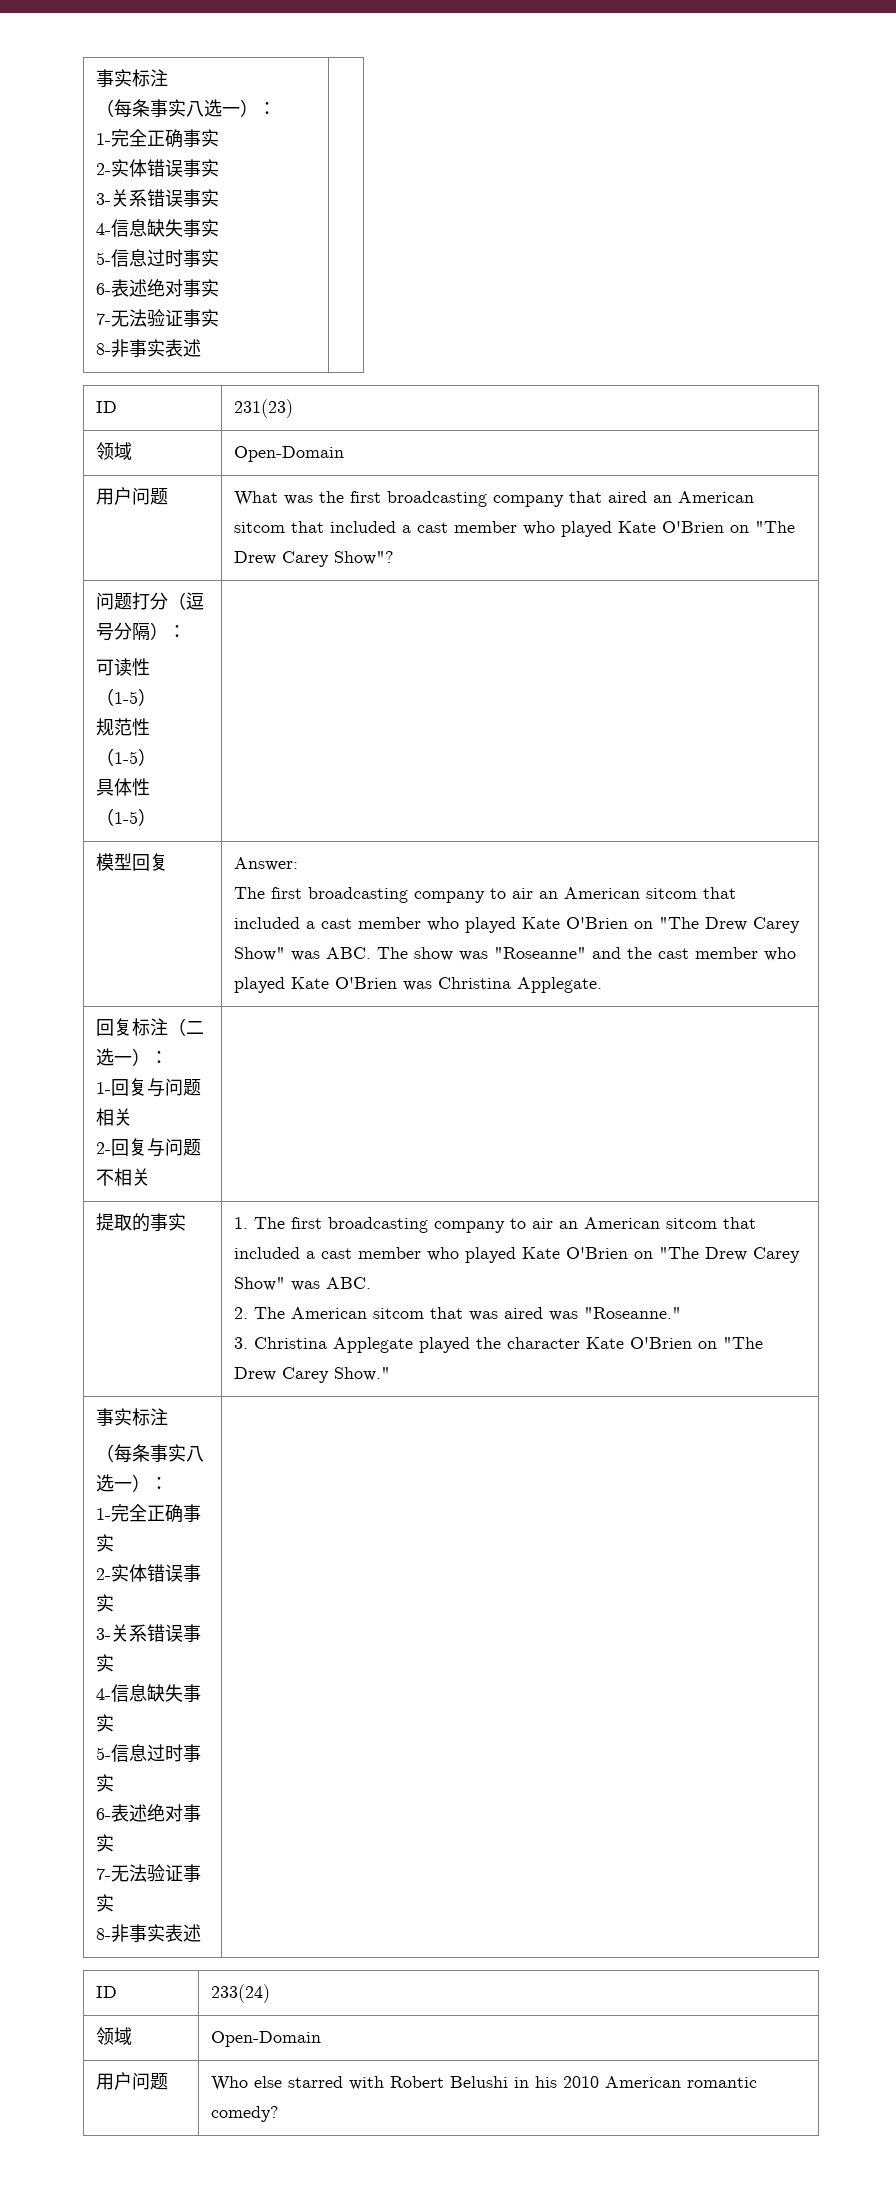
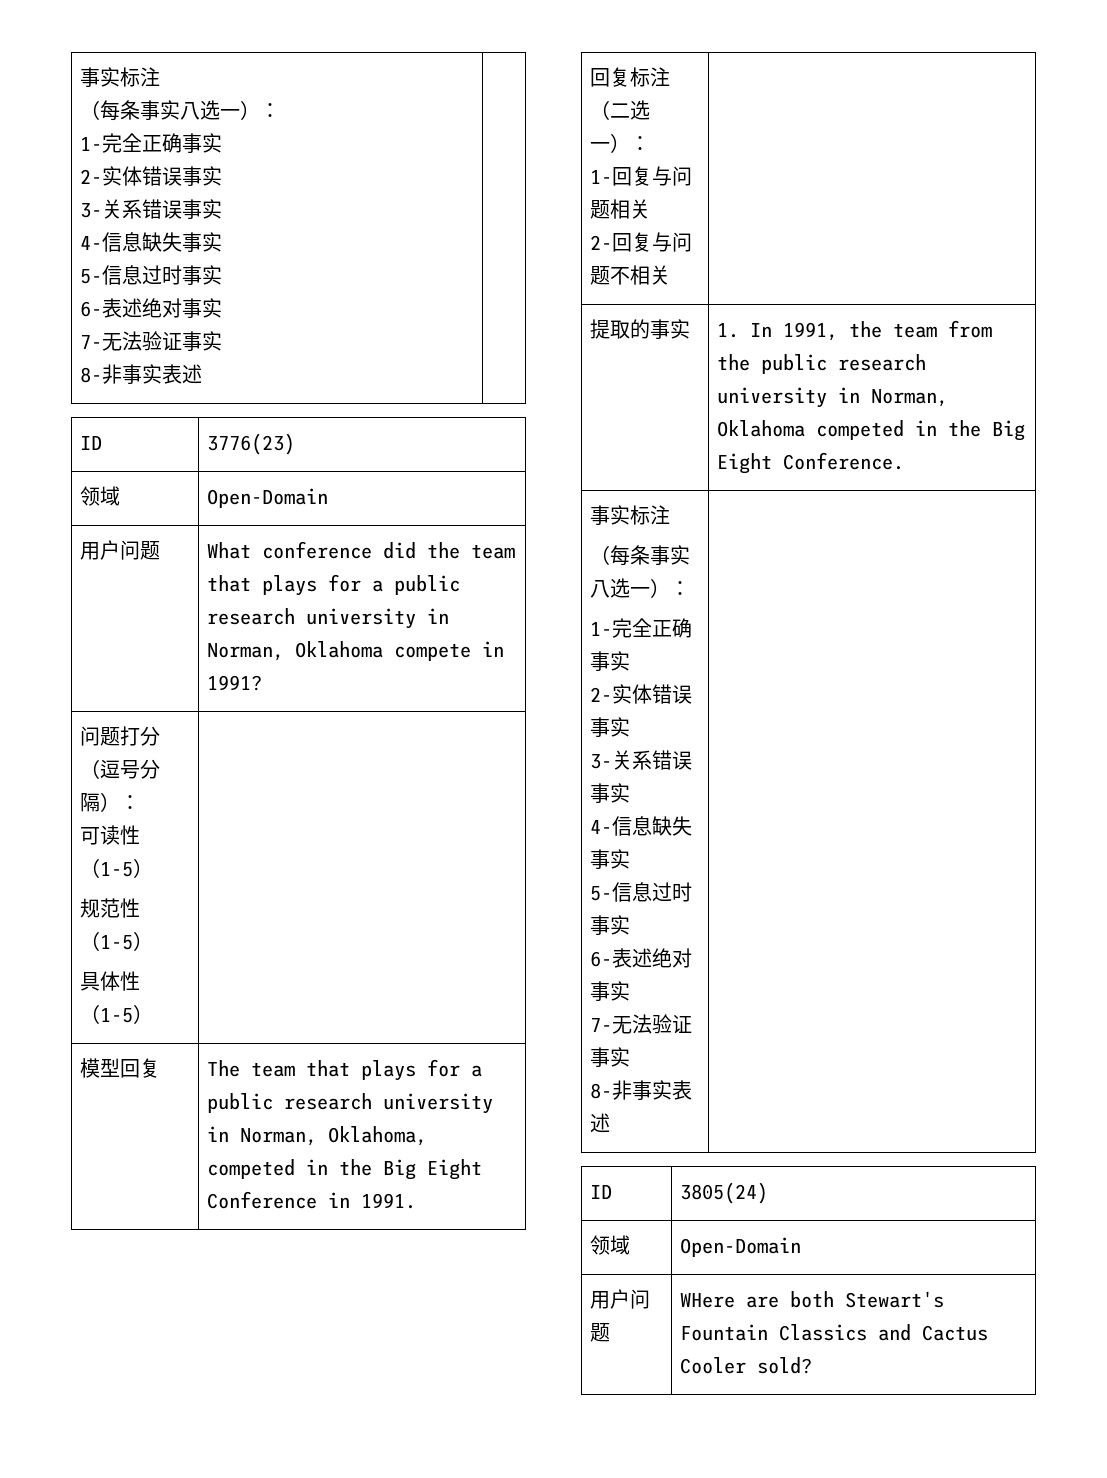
- ID | 231(23)
+ ID | 3776(23)
- 用户问题 | What was the first broadcasting company that aired an American sitcom that included a cast member who played Kate O'Brien on "The Drew Carey Show"?
+ 用户问题 | What conference did the team that plays for a public research university in Norman, Oklahoma compete in 1991?
- Answer:
- The first broadcasting company to air an American sitcom that included a cast member who played Kate O'Brien on "The Drew Carey Show" was ABC. The show was "Roseanne" and the cast member who played Kate O'Brien was Christina Applegate.
+ The team that plays for a public research university in Norman, Oklahoma, competed in the Big Eight Conference in 1991.
- 1. The first broadcasting company to air an American sitcom that included a cast member who played Kate O'Brien on "The Drew Carey Show" was ABC.
- 2. The American sitcom that was aired was "Roseanne."
- 3. Christina Applegate played the character Kate O'Brien on "The Drew Carey Show."
+ 1. In 1991, the team from the public research university in Norman, Oklahoma competed in the Big Eight Conference.
- ID | 233(24)
+ ID | 3805(24)
  领域 | Open-Domain
- 用户问题 | Who else starred with Robert Belushi in his 2010 American romantic comedy?
+ 用户问题 | WHere are both Stewart's Fountain Classics and Cactus Cooler sold?

